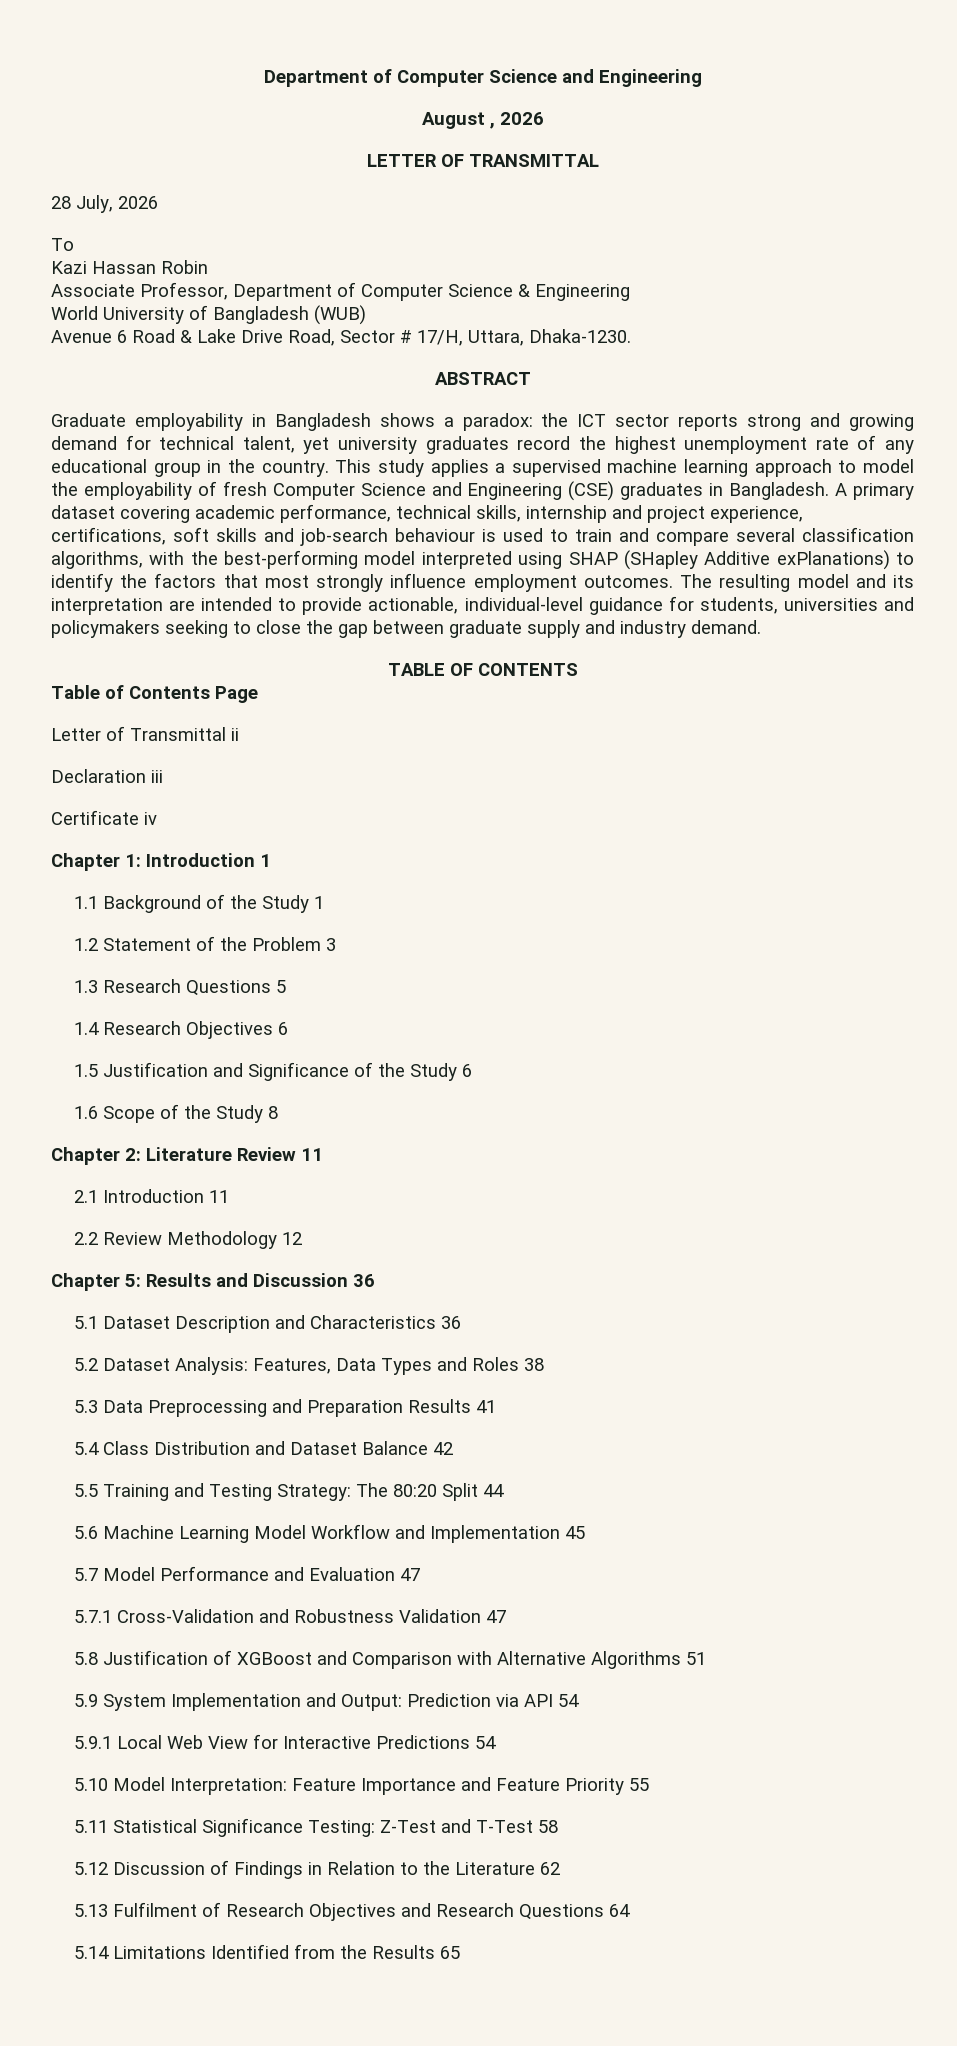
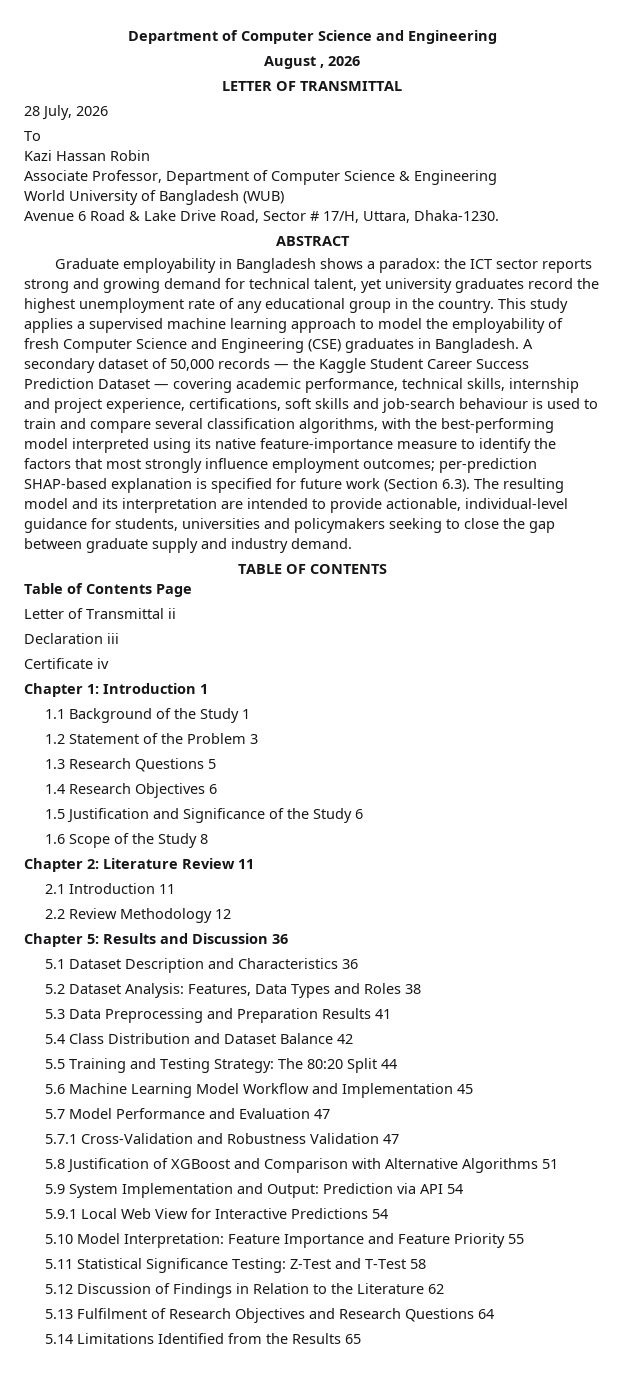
- A primary dataset covering academic performance, technical skills, internship and project experience, certifications, soft skills and job-search behaviour is used to train and compare several classification algorithms, with the best-performing model interpreted using SHAP (SHapley Additive exPlanations) to identify the factors that most strongly influence employment outcomes. The resulting model and its interpretation are intended to provide actionable, individual-level guidance for students, universities and policymakers seeking to close the gap between graduate supply and industry demand.
+ A secondary dataset of 50,000 records — the Kaggle Student Career Success Prediction Dataset — covering academic performance, technical skills, internship and project experience, certifications, soft skills and job-search behaviour is used to train and compare several classification algorithms, with the best-performing model interpreted using its native feature-importance measure to identify the factors that most strongly influence employment outcomes; per-prediction SHAP-based explanation is specified for future work (Section 6.3). The resulting model and its interpretation are intended to provide actionable, individual-level guidance for students, universities and policymakers seeking to close the gap between graduate supply and industry demand.

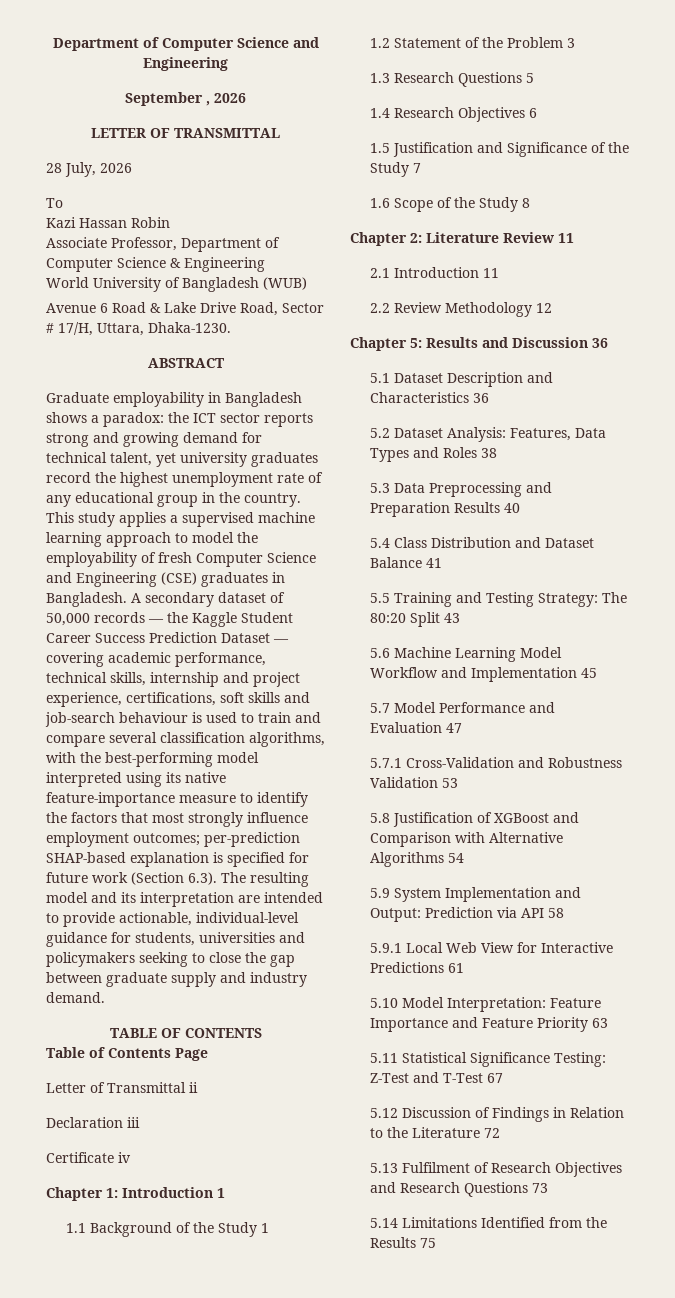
- August , 2026
+ September , 2026
- 1.5 Justification and Significance of the Study 6
+ 1.5 Justification and Significance of the Study 7
- 5.3 Data Preprocessing and Preparation Results 41
+ 5.3 Data Preprocessing and Preparation Results 40
- 5.4 Class Distribution and Dataset Balance 42
+ 5.4 Class Distribution and Dataset Balance 41
- 5.5 Training and Testing Strategy: The 80:20 Split 44
+ 5.5 Training and Testing Strategy: The 80:20 Split 43
- 5.7.1 Cross-Validation and Robustness Validation 47
+ 5.7.1 Cross-Validation and Robustness Validation 53
- 5.8 Justification of XGBoost and Comparison with Alternative Algorithms 51
+ 5.8 Justification of XGBoost and Comparison with Alternative Algorithms 54
- 5.9 System Implementation and Output: Prediction via API 54
+ 5.9 System Implementation and Output: Prediction via API 58
- 5.9.1 Local Web View for Interactive Predictions 54
+ 5.9.1 Local Web View for Interactive Predictions 61
- 5.10 Model Interpretation: Feature Importance and Feature Priority 55
+ 5.10 Model Interpretation: Feature Importance and Feature Priority 63
- 5.11 Statistical Significance Testing: Z-Test and T-Test 58
+ 5.11 Statistical Significance Testing: Z-Test and T-Test 67
- 5.12 Discussion of Findings in Relation to the Literature 62
+ 5.12 Discussion of Findings in Relation to the Literature 72
- 5.13 Fulfilment of Research Objectives and Research Questions 64
+ 5.13 Fulfilment of Research Objectives and Research Questions 73
- 5.14 Limitations Identified from the Results 65
+ 5.14 Limitations Identified from the Results 75

